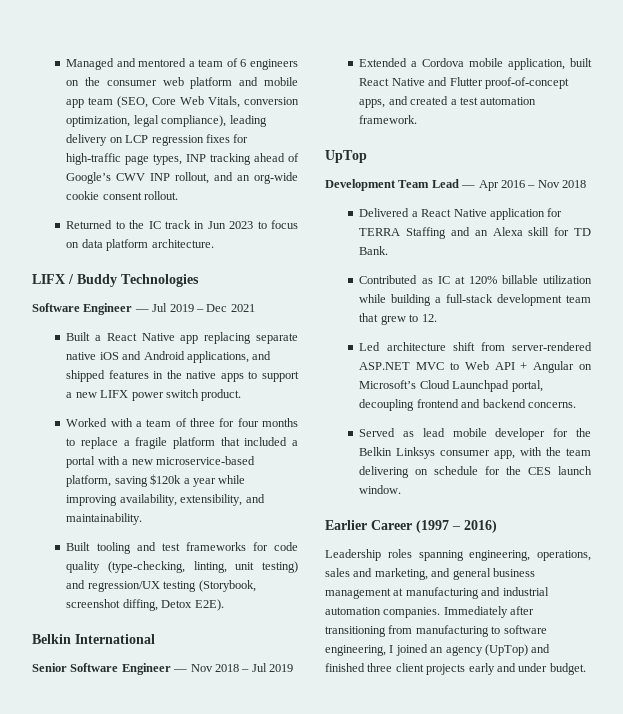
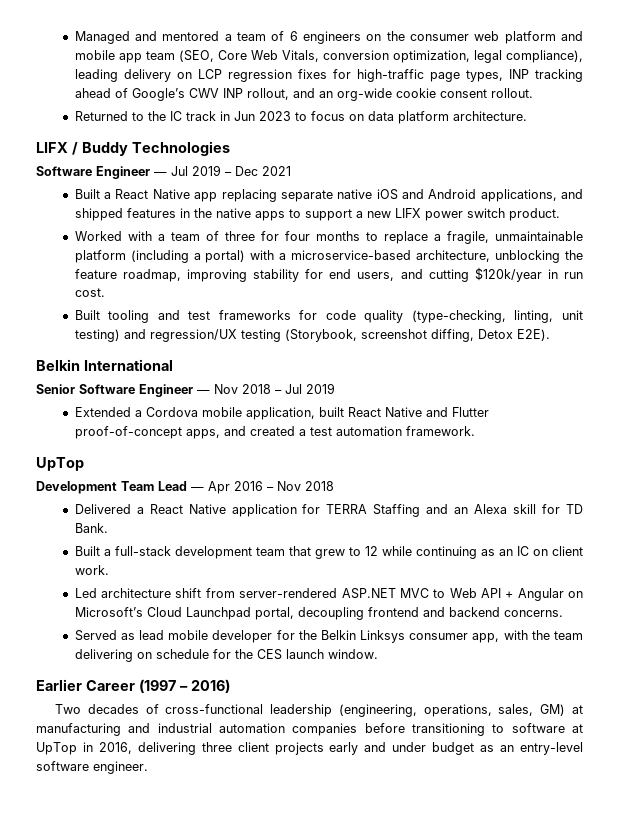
- Worked with a team of three for four months to replace a fragile platform that included a portal with a new microservice-based platform, saving $120k a year while improving availability, extensibility, and maintainability.
+ Worked with a team of three for four months to replace a fragile, unmaintainable platform (including a portal) with a microservice-based architecture, unblocking the feature roadmap, improving stability for end users, and cutting $120k/year in run cost.
- Contributed as IC at 120% billable utilization while building a full-stack development team that grew to 12.
+ Built a full-stack development team that grew to 12 while continuing as an IC on client work.
- Leadership roles spanning engineering, operations, sales and marketing, and general business management at manufacturing and industrial automation companies. Immediately after transitioning from manufacturing to software engineering, I joined an agency (UpTop) and finished three client projects early and under budget.
+ Two decades of cross-functional leadership (engineering, operations, sales, GM) at manufacturing and industrial automation companies before transitioning to software at UpTop in 2016, delivering three client projects early and under budget as an entry-level software engineer.

